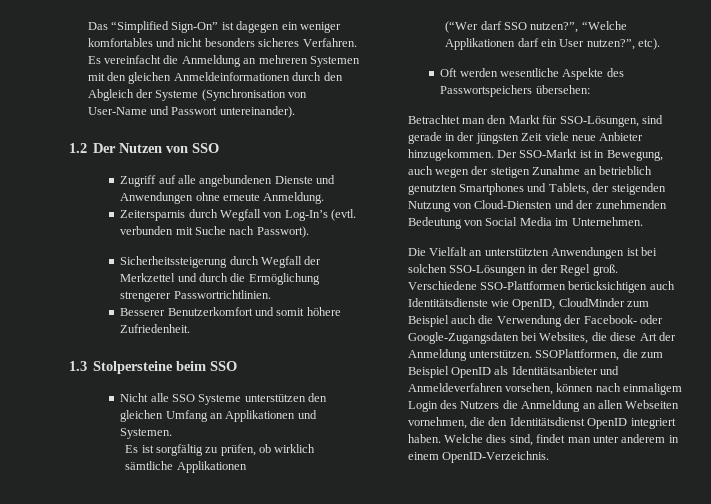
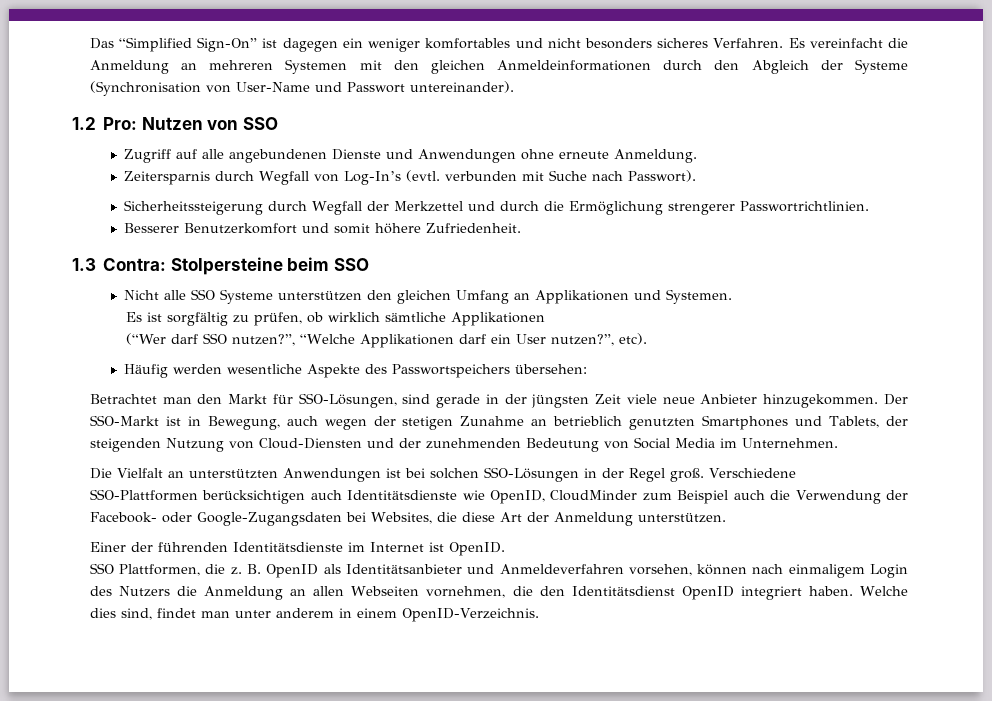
- 1.2 Der Nutzen von SSO
+ 1.2 Pro: Nutzen von SSO
- 1.3 Stolpersteine beim SSO
+ 1.3 Contra: Stolpersteine beim SSO
- Oft werden wesentliche Aspekte des Passwortspeichers übersehen:
+ Häufig werden wesentliche Aspekte des Passwortspeichers übersehen:
- Verschiedene SSO-Plattformen berücksichtigen auch Identitätsdienste wie OpenID, CloudMinder zum Beispiel auch die Verwendung der Facebook- oder Google-Zugangsdaten bei Websites, die diese Art der Anmeldung unterstützen. SSOPlattformen, die zum Beispiel OpenID als Identitätsanbieter und Anmeldeverfahren vorsehen, können nach einmaligem Login des Nutzers die Anmeldung an allen Webseiten vornehmen, die den Identitätsdienst OpenID integriert haben.
+ Verschiedene SSO-Plattformen berücksichtigen auch Identitätsdienste wie OpenID, CloudMinder zum Beispiel auch die Verwendung der Facebook- oder Google-Zugangsdaten bei Websites, die diese Art der Anmeldung unterstützen.
+ Einer der führenden Identitätsdienste im Internet ist OpenID.
+ SSO Plattformen, die z. B. OpenID als Identitätsanbieter und Anmeldeverfahren vorsehen, können nach einmaligem Login des Nutzers die Anmeldung an allen Webseiten vornehmen, die den Identitätsdienst OpenID integriert haben.

